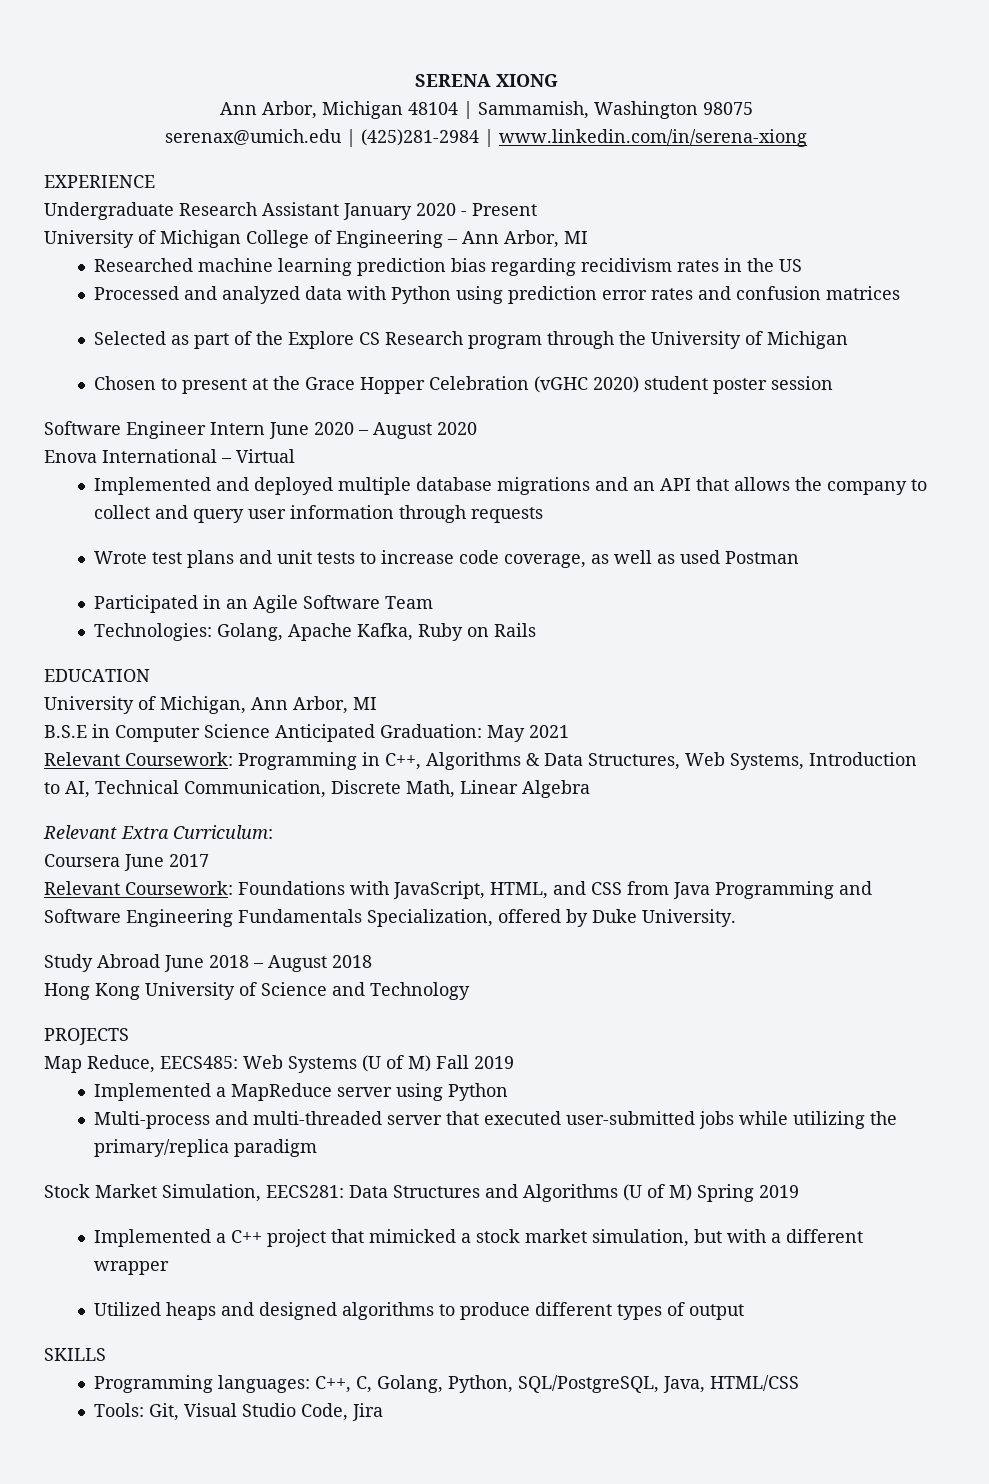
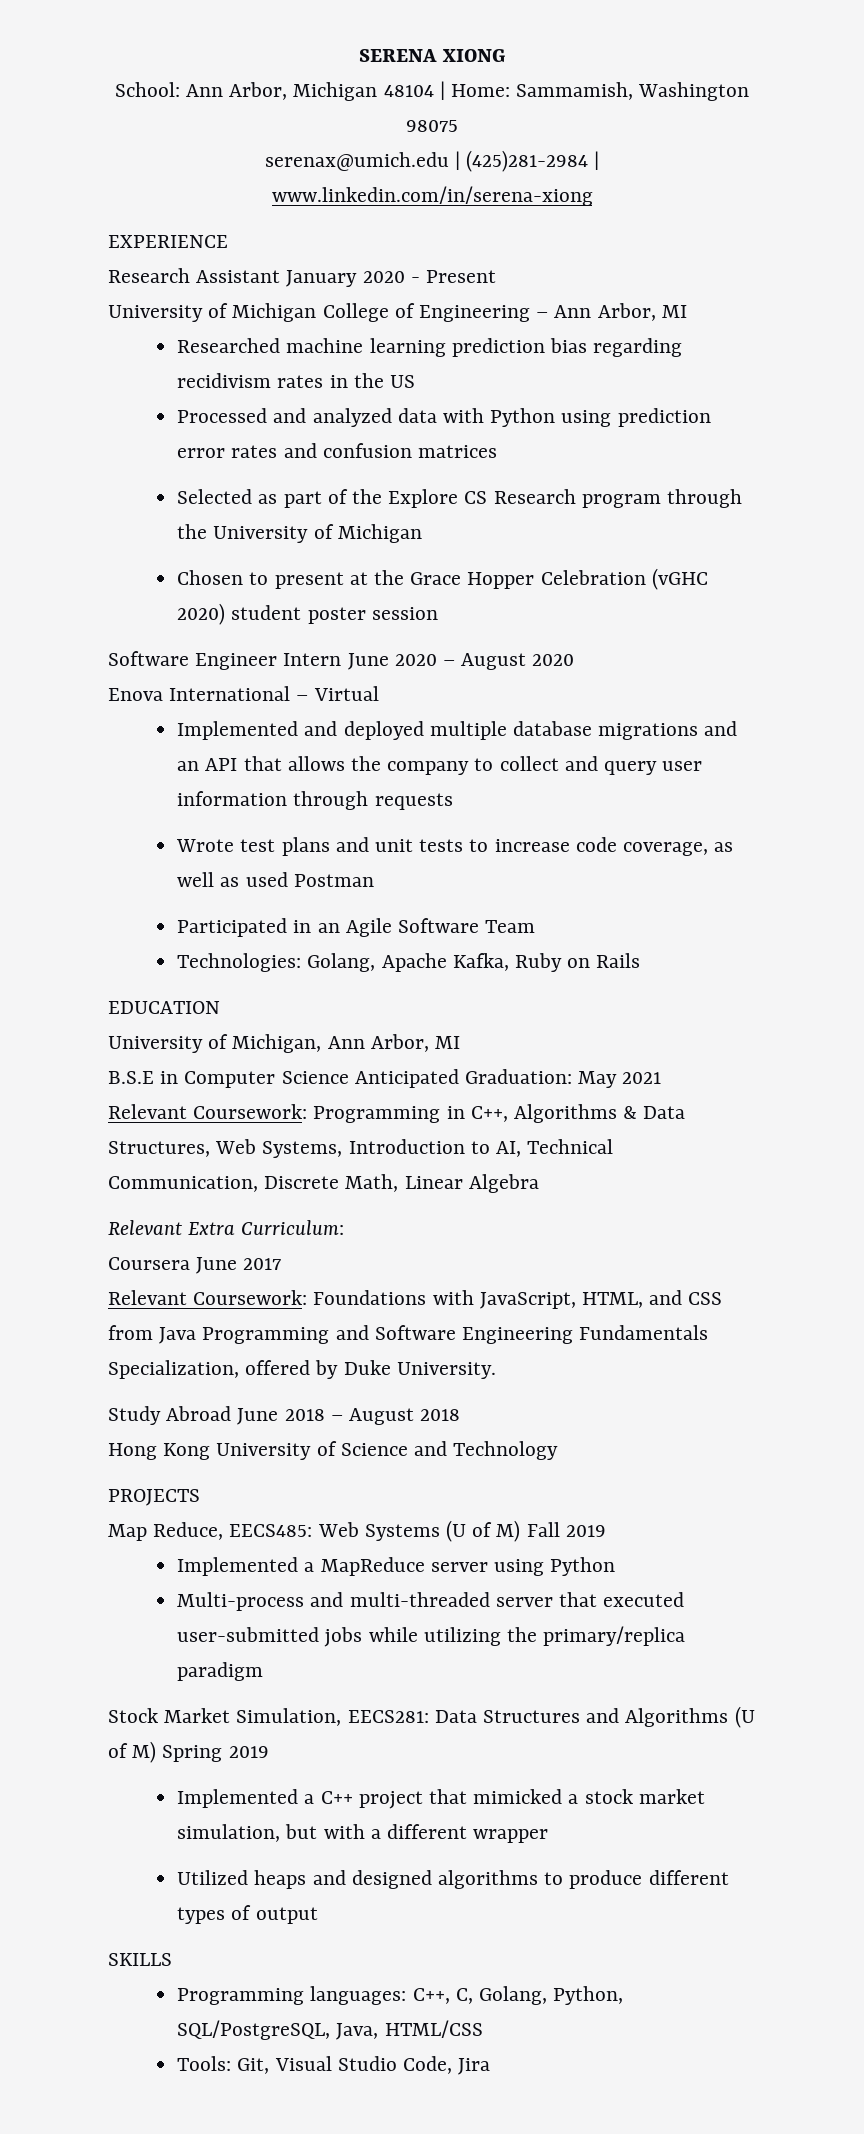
- Ann Arbor, Michigan 48104 | Sammamish, Washington 98075
+ School: Ann Arbor, Michigan 48104 | Home: Sammamish, Washington 98075
- Undergraduate Research Assistant January 2020 - Present
+ Research Assistant January 2020 - Present

